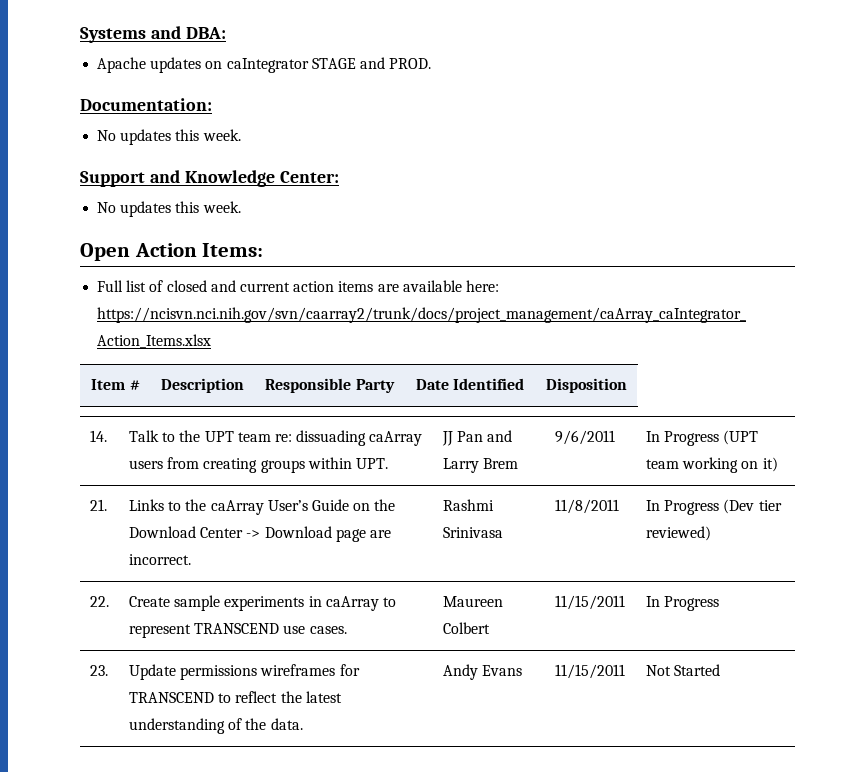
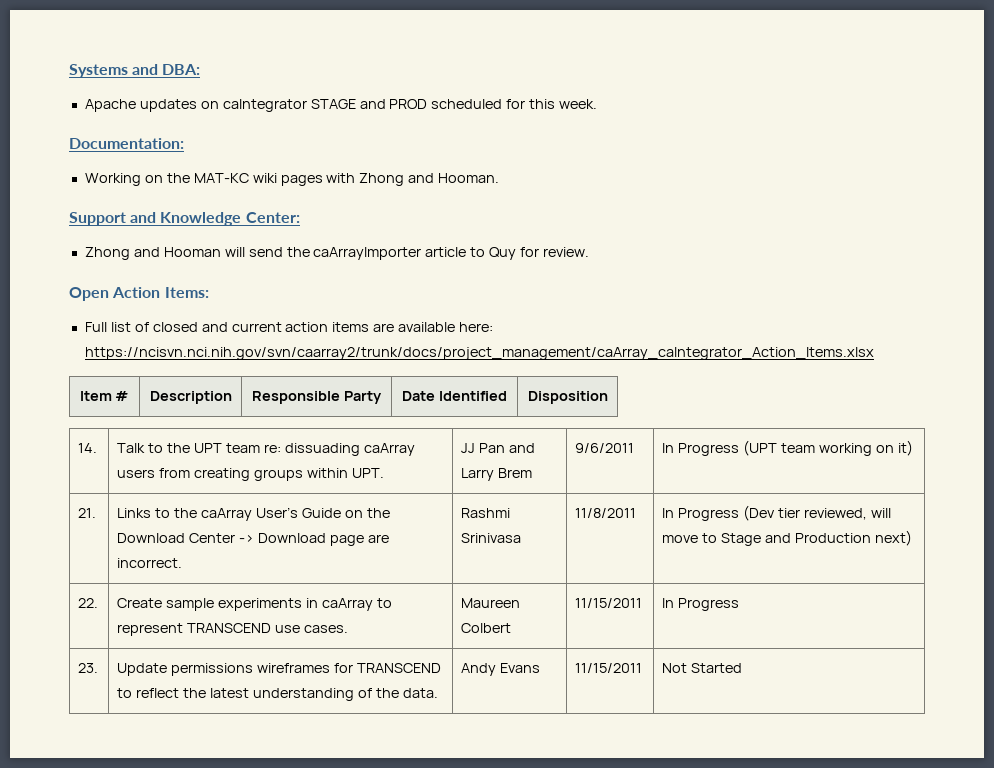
- Apache updates on caIntegrator STAGE and PROD.
+ Apache updates on caIntegrator STAGE and PROD scheduled for this week.
  Documentation:
- No updates this week.
+ Working on the MAT-KC wiki pages with Zhong and Hooman.
  Support and Knowledge Center:
- No updates this week.
+ Zhong and Hooman will send the caArrayImporter article to Quy for review.
- 21. | Links to the caArray User’s Guide on the Download Center -> Download page are incorrect. | Rashmi Srinivasa | 11/8/2011 | In Progress (Dev tier reviewed)
+ 21. | Links to the caArray User’s Guide on the Download Center -> Download page are incorrect. | Rashmi Srinivasa | 11/8/2011 | In Progress (Dev tier reviewed, will move to Stage and Production next)

